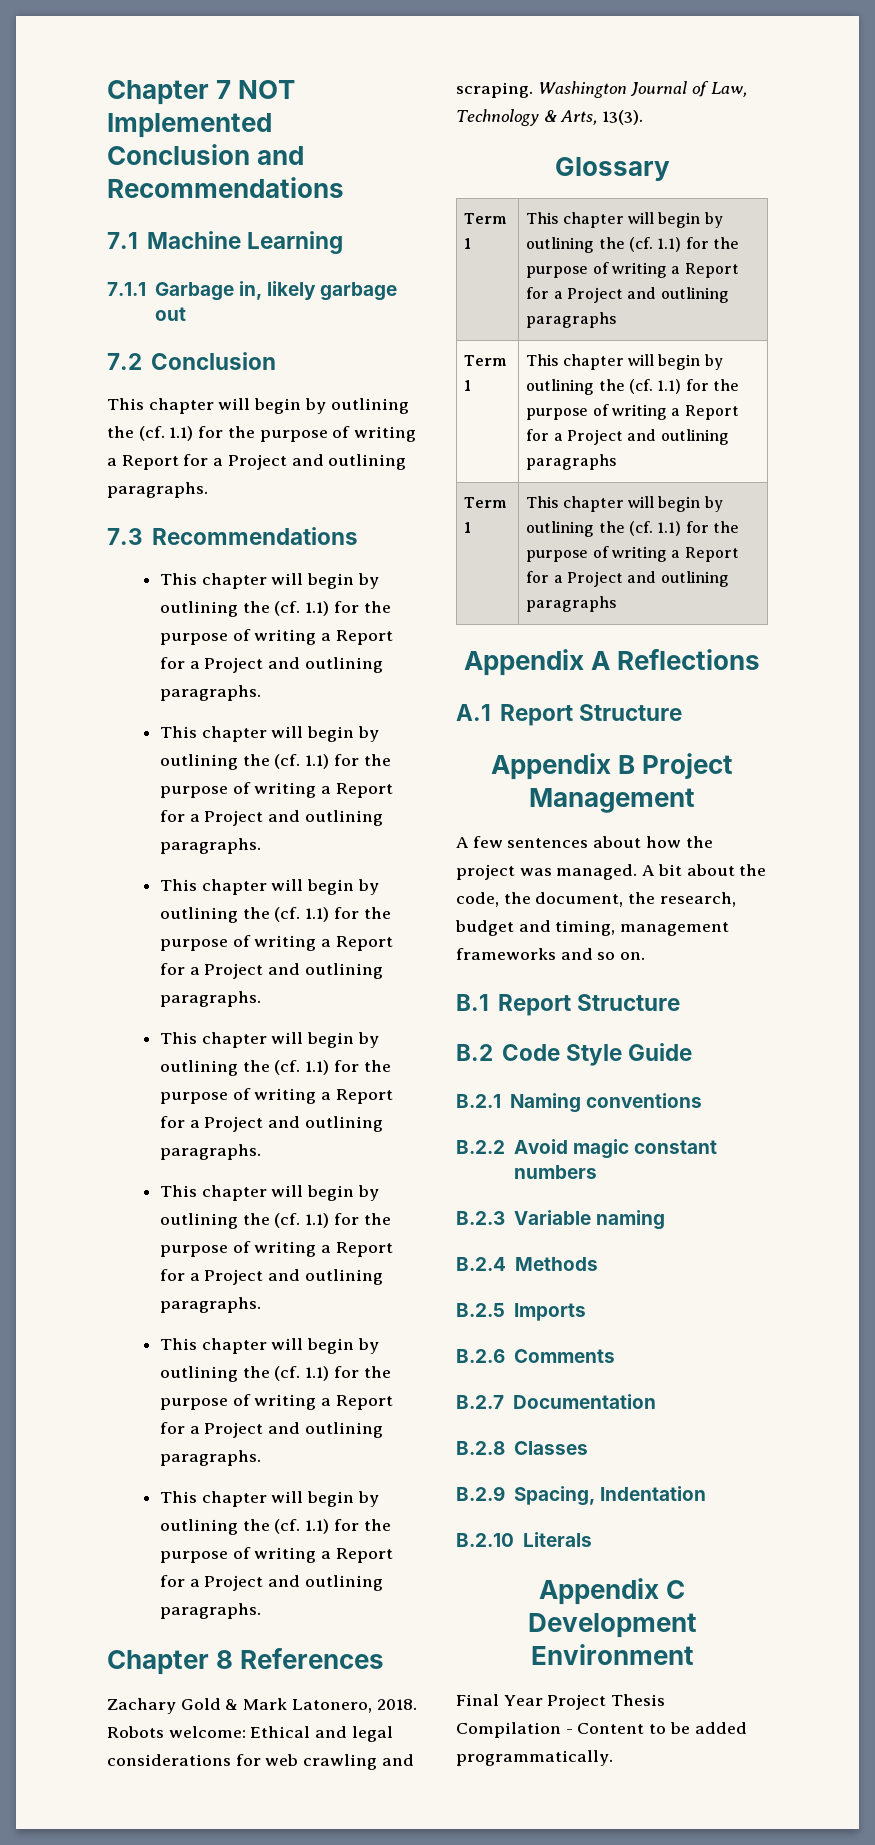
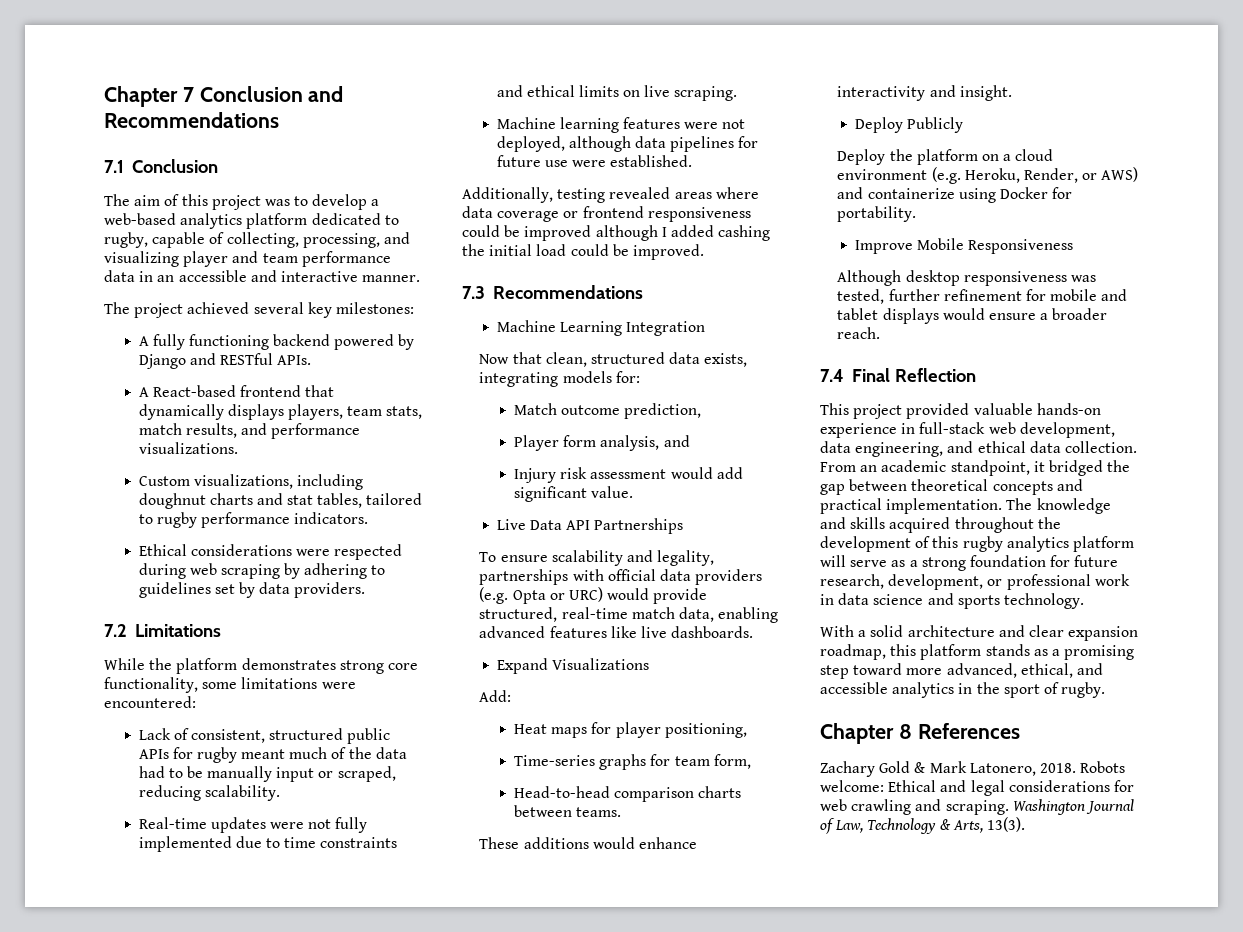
- Chapter 7 NOT Implemented Conclusion and Recommendations
+ Chapter 7 Conclusion and Recommendations
- 7.1 Machine Learning
- 7.1.1 Garbage in, likely garbage out
- 7.2 Conclusion
- This chapter will begin by outlining the (cf. 1.1) for the purpose of writing a Report for a Project and outlining paragraphs.
+ 7.1 Conclusion
+ The aim of this project was to develop a web-based analytics platform dedicated to rugby, capable of collecting, processing, and visualizing player and team performance data in an accessible and interactive manner.
+ The project achieved several key milestones:
+ A fully functioning backend powered by Django and RESTful APIs.
+ A React-based frontend that dynamically displays players, team stats, match results, and performance visualizations.
+ Custom visualizations, including doughnut charts and stat tables, tailored to rugby performance indicators.
+ Ethical considerations were respected during web scraping by adhering to guidelines set by data providers.
+ 7.2 Limitations
+ While the platform demonstrates strong core functionality, some limitations were encountered:
+ Lack of consistent, structured public APIs for rugby meant much of the data had to be manually input or scraped, reducing scalability.
+ Real-time updates were not fully implemented due to time constraints and ethical limits on live scraping.
+ Machine learning features were not deployed, although data pipelines for future use were established.
+ Additionally, testing revealed areas where data coverage or frontend responsiveness could be improved although I added cashing the initial load could be improved.
  7.3 Recommendations
- This chapter will begin by outlining the (cf. 1.1) for the purpose of writing a Report for a Project and outlining paragraphs.
- This chapter will begin by outlining the (cf. 1.1) for the purpose of writing a Report for a Project and outlining paragraphs.
- This chapter will begin by outlining the (cf. 1.1) for the purpose of writing a Report for a Project and outlining paragraphs.
- This chapter will begin by outlining the (cf. 1.1) for the purpose of writing a Report for a Project and outlining paragraphs.
- This chapter will begin by outlining the (cf. 1.1) for the purpose of writing a Report for a Project and outlining paragraphs.
- This chapter will begin by outlining the (cf. 1.1) for the purpose of writing a Report for a Project and outlining paragraphs.
- This chapter will begin by outlining the (cf. 1.1) for the purpose of writing a Report for a Project and outlining paragraphs.
+ Machine Learning Integration
+ Now that clean, structured data exists, integrating models for:
+ Match outcome prediction,
+ Player form analysis, and
+ Injury risk assessment would add significant value.
+ Live Data API Partnerships
+ To ensure scalability and legality, partnerships with official data providers (e.g. Opta or URC) would provide structured, real-time match data, enabling advanced features like live dashboards.
+ Expand Visualizations
+ Add:
+ Heat maps for player positioning,
+ Time-series graphs for team form,
+ Head-to-head comparison charts between teams.
+ These additions would enhance interactivity and insight.
+ Deploy Publicly
+ Deploy the platform on a cloud environment (e.g. Heroku, Render, or AWS) and containerize using Docker for portability.
+ Improve Mobile Responsiveness
+ Although desktop responsiveness was tested, further refinement for mobile and tablet displays would ensure a broader reach.
+ 7.4 Final Reflection
+ This project provided valuable hands-on experience in full-stack web development, data engineering, and ethical data collection. From an academic standpoint, it bridged the gap between theoretical concepts and practical implementation. The knowledge and skills acquired throughout the development of this rugby analytics platform will serve as a strong foundation for future research, development, or professional work in data science and sports technology.
+ With a solid architecture and clear expansion roadmap, this platform stands as a promising step toward more advanced, ethical, and accessible analytics in the sport of rugby.
- Glossary
- Term 1 | This chapter will begin by outlining the (cf. 1.1) for the purpose of writing a Report for a Project and outlining paragraphs
- Term 1 | This chapter will begin by outlining the (cf. 1.1) for the purpose of writing a Report for a Project and outlining paragraphs
- Term 1 | This chapter will begin by outlining the (cf. 1.1) for the purpose of writing a Report for a Project and outlining paragraphs
- Appendix A Reflections
- A.1 Report Structure
- Appendix B Project Management
- A few sentences about how the project was managed. A bit about the code, the document, the research, budget and timing, management frameworks and so on.
- B.1 Report Structure
- B.2 Code Style Guide
- B.2.1 Naming conventions
- B.2.2 Avoid magic constant numbers
- B.2.3 Variable naming
- B.2.4 Methods
- B.2.5 Imports
- B.2.6 Comments
- B.2.7 Documentation
- B.2.8 Classes
- B.2.9 Spacing, Indentation
- B.2.10 Literals
- Appendix C Development Environment
- Final Year Project Thesis Compilation - Content to be added programmatically.

